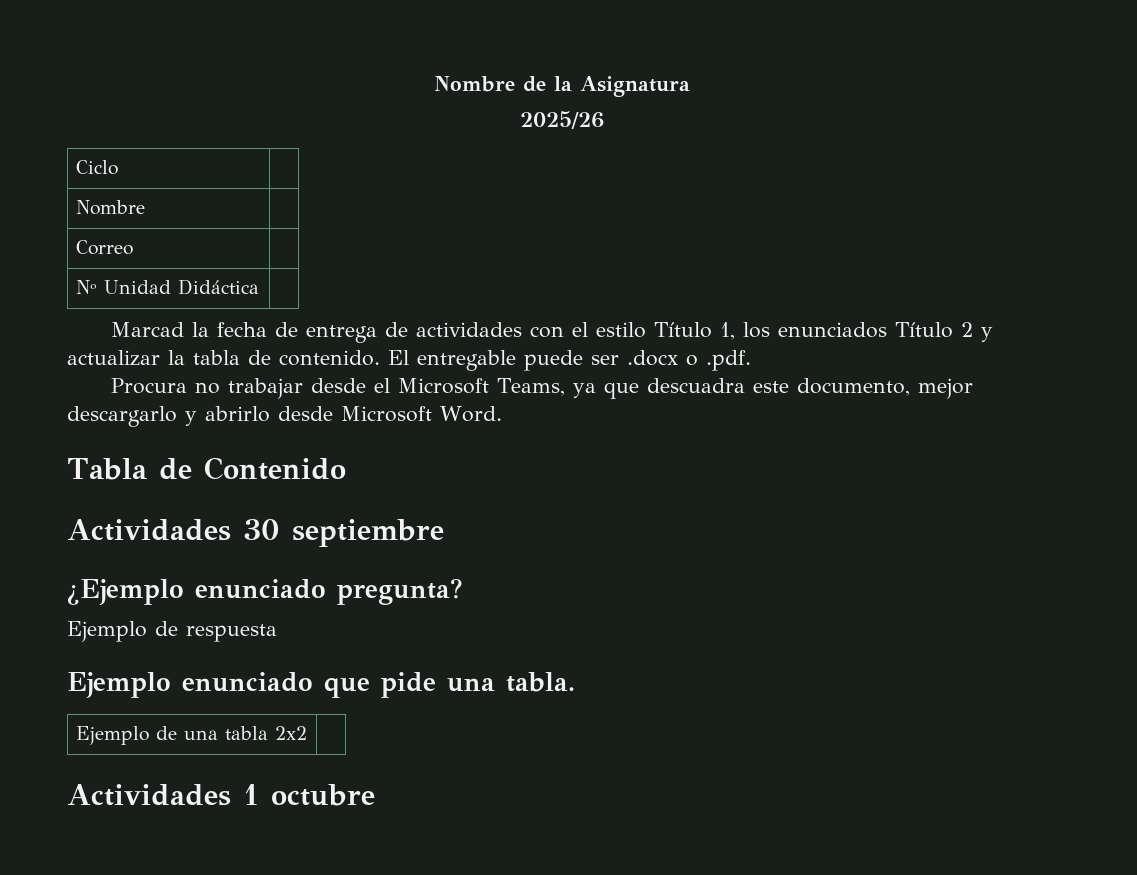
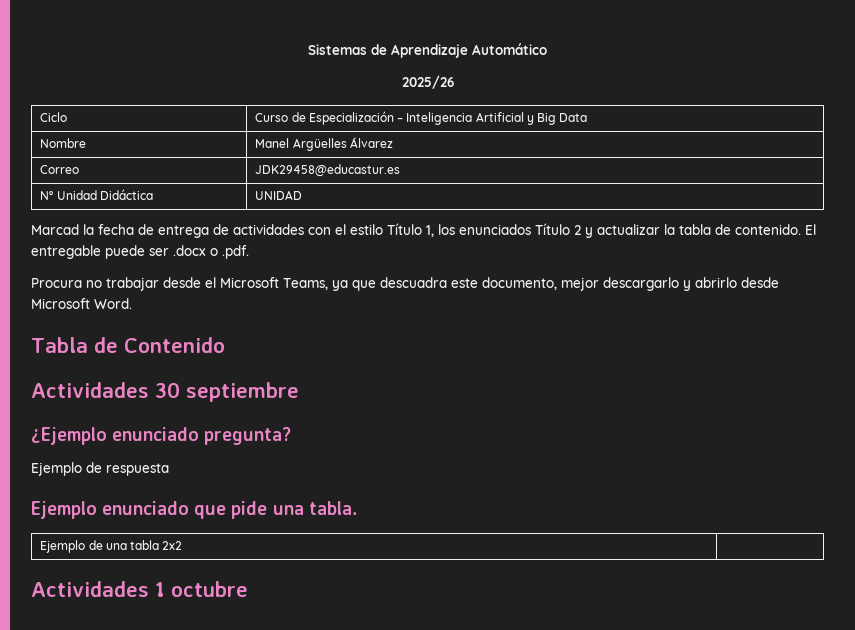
- Nombre de la Asignatura
+ Sistemas de Aprendizaje Automático
  2025/26
- Ciclo |
- Nombre |
+ Ciclo | Curso de Especialización – Inteligencia Artificial y Big Data
+ Nombre | Manel Argüelles Álvarez
- Correo |
+ Correo | JDK29458@educastur.es
- Nº Unidad Didáctica |
+ Nº Unidad Didáctica | UNIDAD

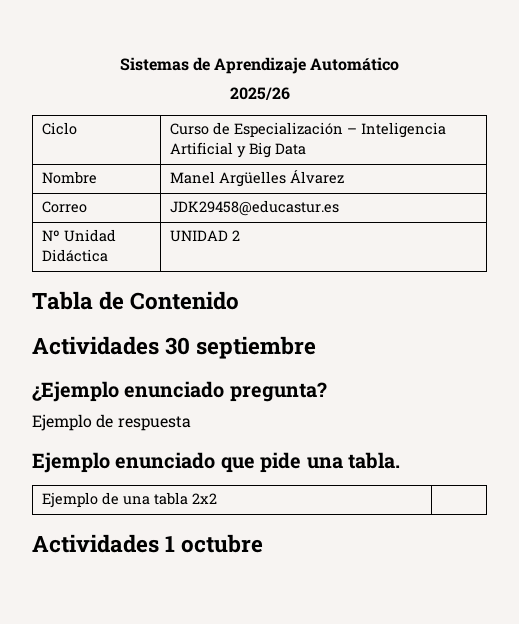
- Nº Unidad Didáctica | UNIDAD
- Marcad la fecha de entrega de actividades con el estilo Título 1, los enunciados Título 2 y actualizar la tabla de contenido. El entregable puede ser .docx o .pdf.
- Procura no trabajar desde el Microsoft Teams, ya que descuadra este documento, mejor descargarlo y abrirlo desde Microsoft Word.
+ Nº Unidad Didáctica | UNIDAD 2

